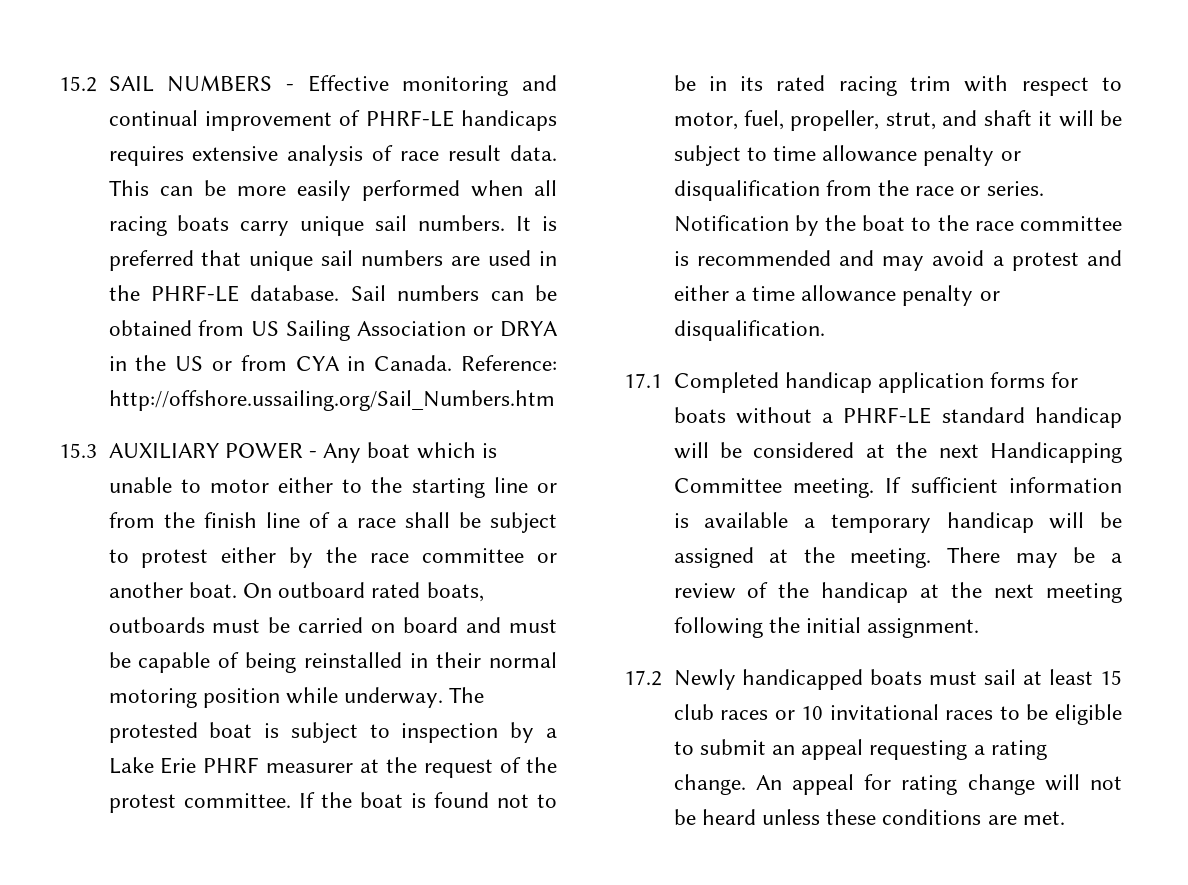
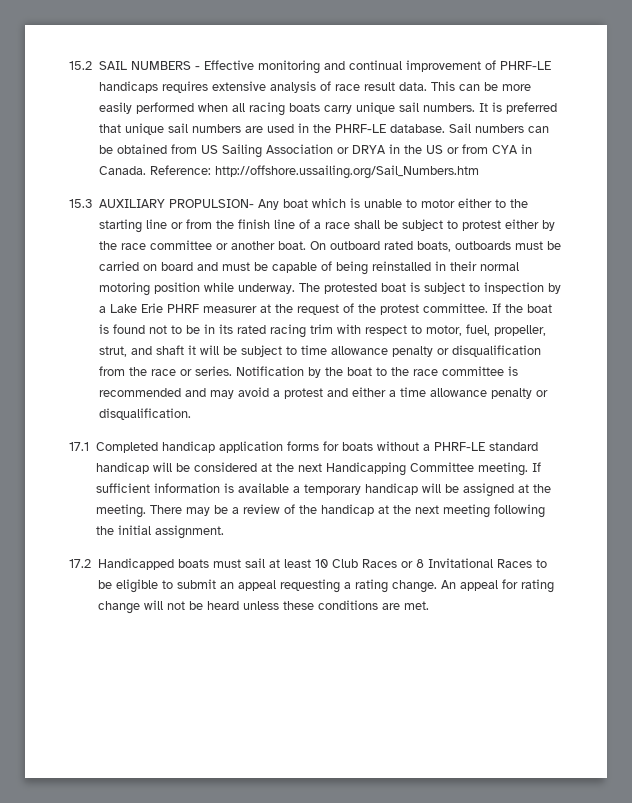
- 15.3 AUXILIARY POWER - Any boat which is unable to motor either to the starting line or from the finish line of a race shall be subject to protest either by the race committee or another boat.
+ 15.3 AUXILIARY PROPULSION- Any boat which is unable to motor either to the starting line or from the finish line of a race shall be subject to protest either by the race committee or another boat.
- 17.2 Newly handicapped boats must sail at least 15 club races or 10 invitational races to be eligible to submit an appeal requesting a rating change.
+ 17.2 Handicapped boats must sail at least 10 Club Races or 8 Invitational Races to be eligible to submit an appeal requesting a rating change.

